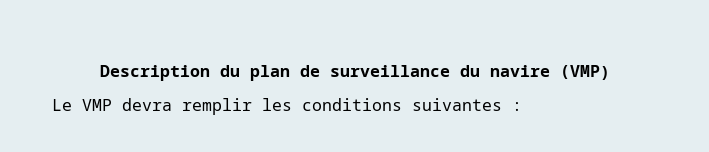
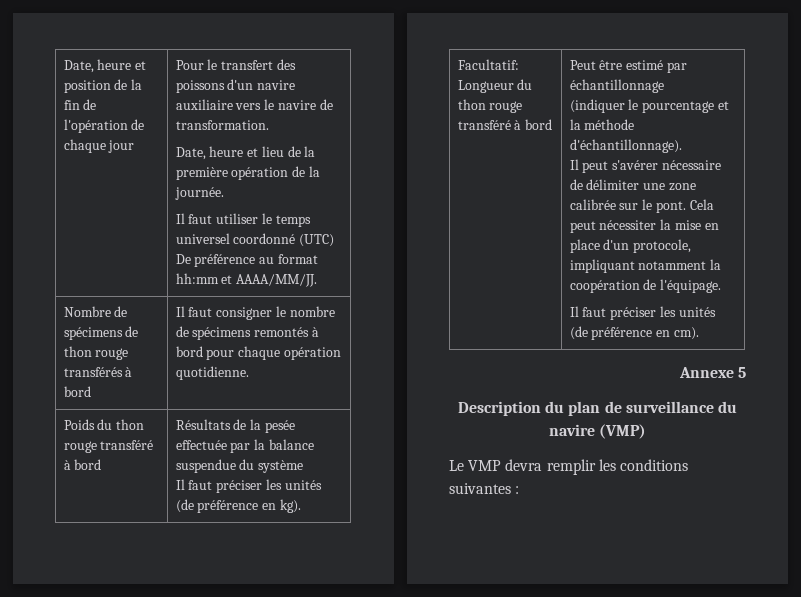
+ Date, heure et position de la fin de l'opération de chaque jour | Pour le transfert des poissons d'un navire auxiliaire vers le navire de transformation.
+ Date, heure et lieu de la première opération de la journée.
+ Il faut utiliser le temps universel coordonné (UTC) De préférence au format hh:mm et AAAA/MM/JJ.
+ Nombre de spécimens de thon rouge transférés à bord | Il faut consigner le nombre de spécimens remontés à bord pour chaque opération quotidienne.
+ Poids du thon rouge transféré à bord | Résultats de la pesée effectuée par la balance suspendue du système
+ Il faut préciser les unités (de préférence en kg).
+ Facultatif: Longueur du thon rouge transféré à bord | Peut être estimé par échantillonnage
+ (indiquer le pourcentage et la méthode d'échantillonnage).
+ Il peut s'avérer nécessaire de délimiter une zone calibrée sur le pont. Cela peut nécessiter la mise en place d'un protocole, impliquant notamment la coopération de l'équipage.
+ Il faut préciser les unités (de préférence en cm).
+ Annexe 5

